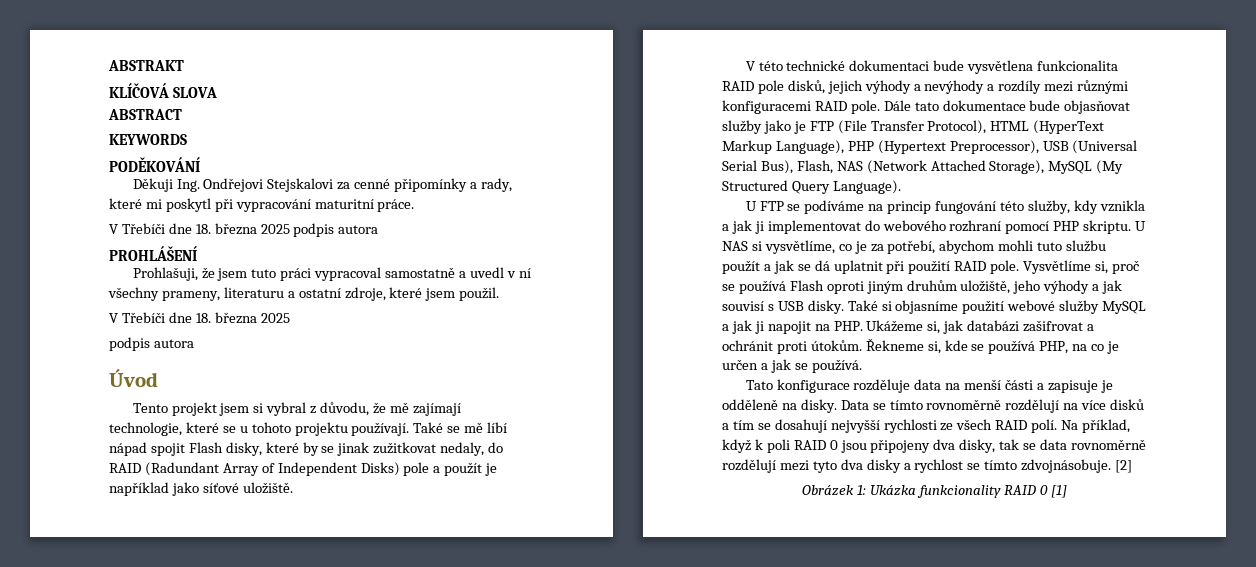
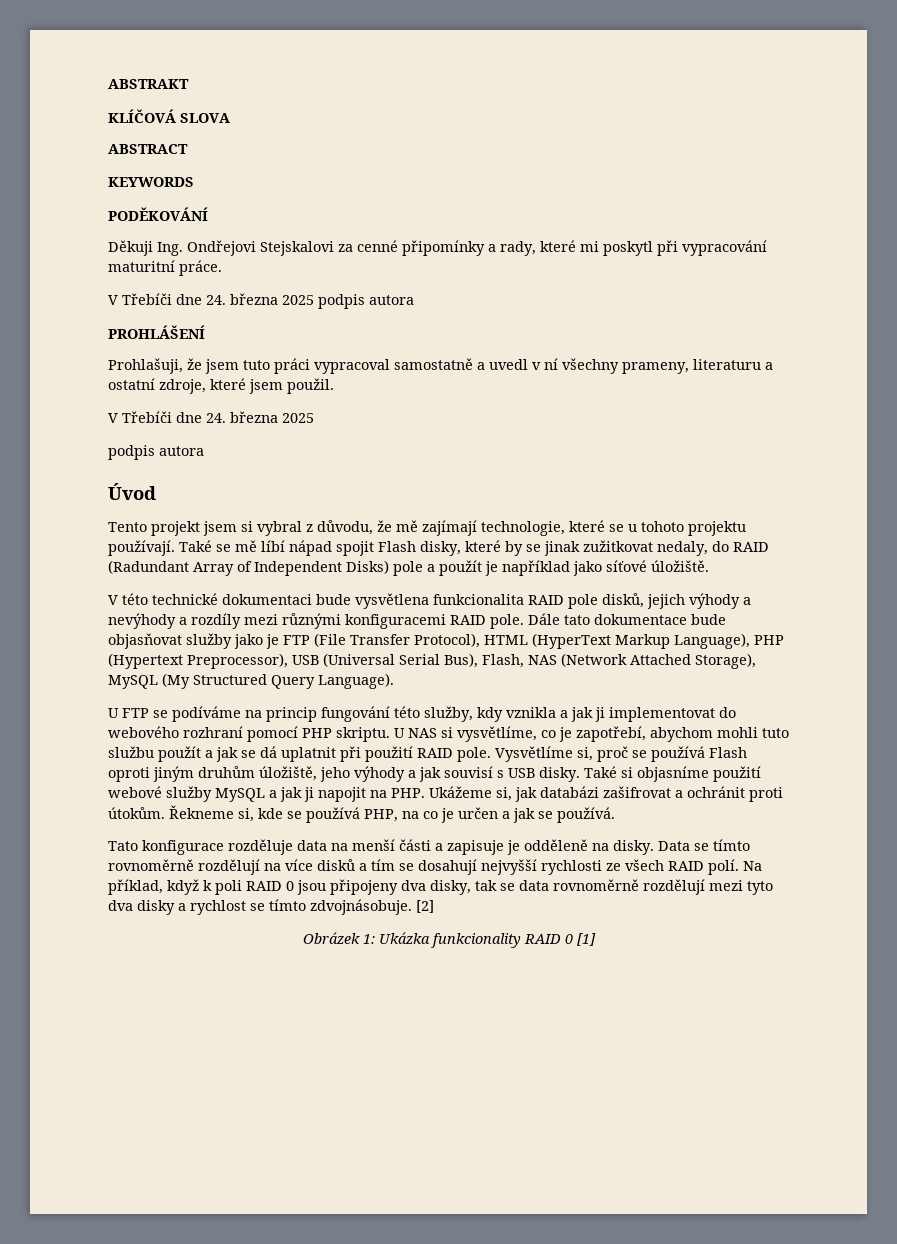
- V Třebíči dne 18. března 2025 podpis autora
+ V Třebíči dne 24. března 2025 podpis autora
  Prohlašuji, že jsem tuto práci vypracoval samostatně a uvedl v ní všechny prameny, literaturu a ostatní zdroje, které jsem použil.
- V Třebíči dne 18. března 2025
+ V Třebíči dne 24. března 2025
- Také se mě líbí nápad spojit Flash disky, které by se jinak zužitkovat nedaly, do RAID (Radundant Array of Independent Disks) pole a použít je například jako síťové uložiště.
+ Také se mě líbí nápad spojit Flash disky, které by se jinak zužitkovat nedaly, do RAID (Radundant Array of Independent Disks) pole a použít je například jako síťové úložiště.
- U NAS si vysvětlíme, co je za potřebí, abychom mohli tuto službu použít a jak se dá uplatnit při použití RAID pole.
+ U NAS si vysvětlíme, co je zapotřebí, abychom mohli tuto službu použít a jak se dá uplatnit při použití RAID pole.
- Vysvětlíme si, proč se používá Flash oproti jiným druhům uložiště, jeho výhody a jak souvisí s USB disky.
+ Vysvětlíme si, proč se používá Flash oproti jiným druhům úložiště, jeho výhody a jak souvisí s USB disky.

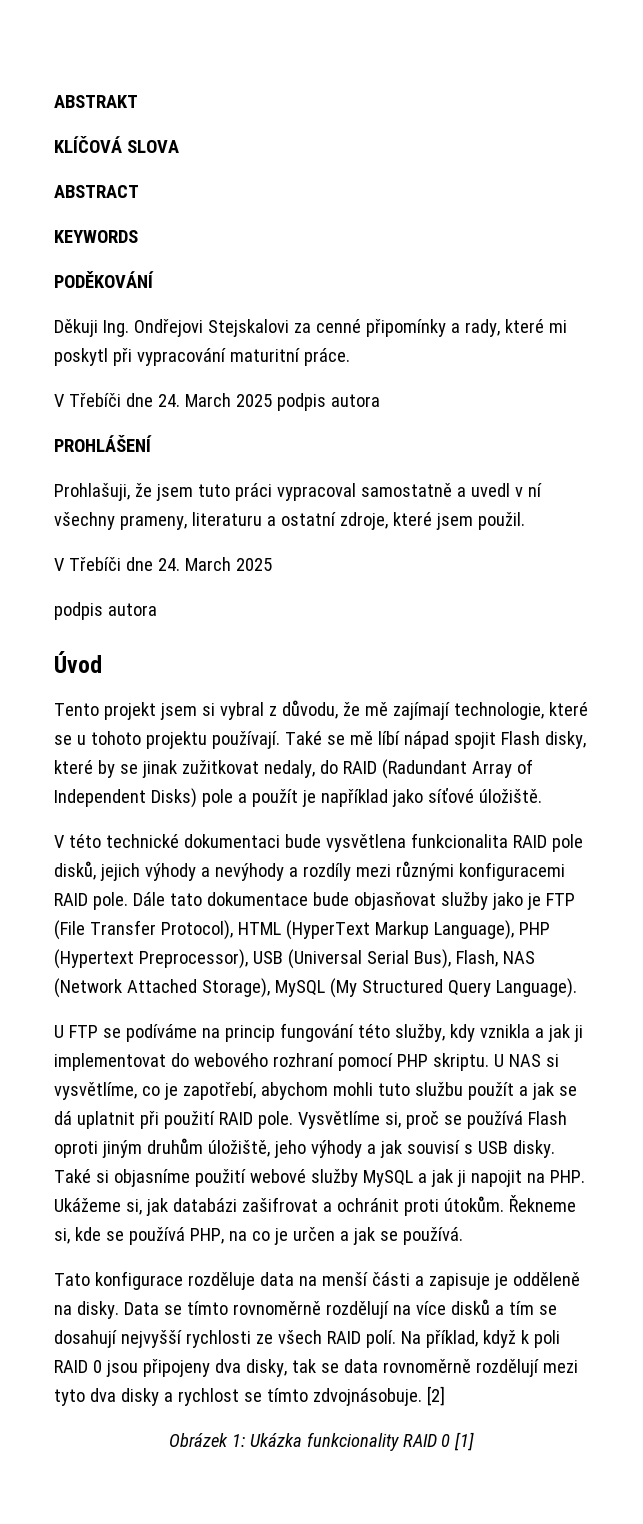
- V Třebíči dne 24. března 2025 podpis autora
+ V Třebíči dne 24. March 2025 podpis autora
  Prohlašuji, že jsem tuto práci vypracoval samostatně a uvedl v ní všechny prameny, literaturu a ostatní zdroje, které jsem použil.
- V Třebíči dne 24. března 2025
+ V Třebíči dne 24. March 2025

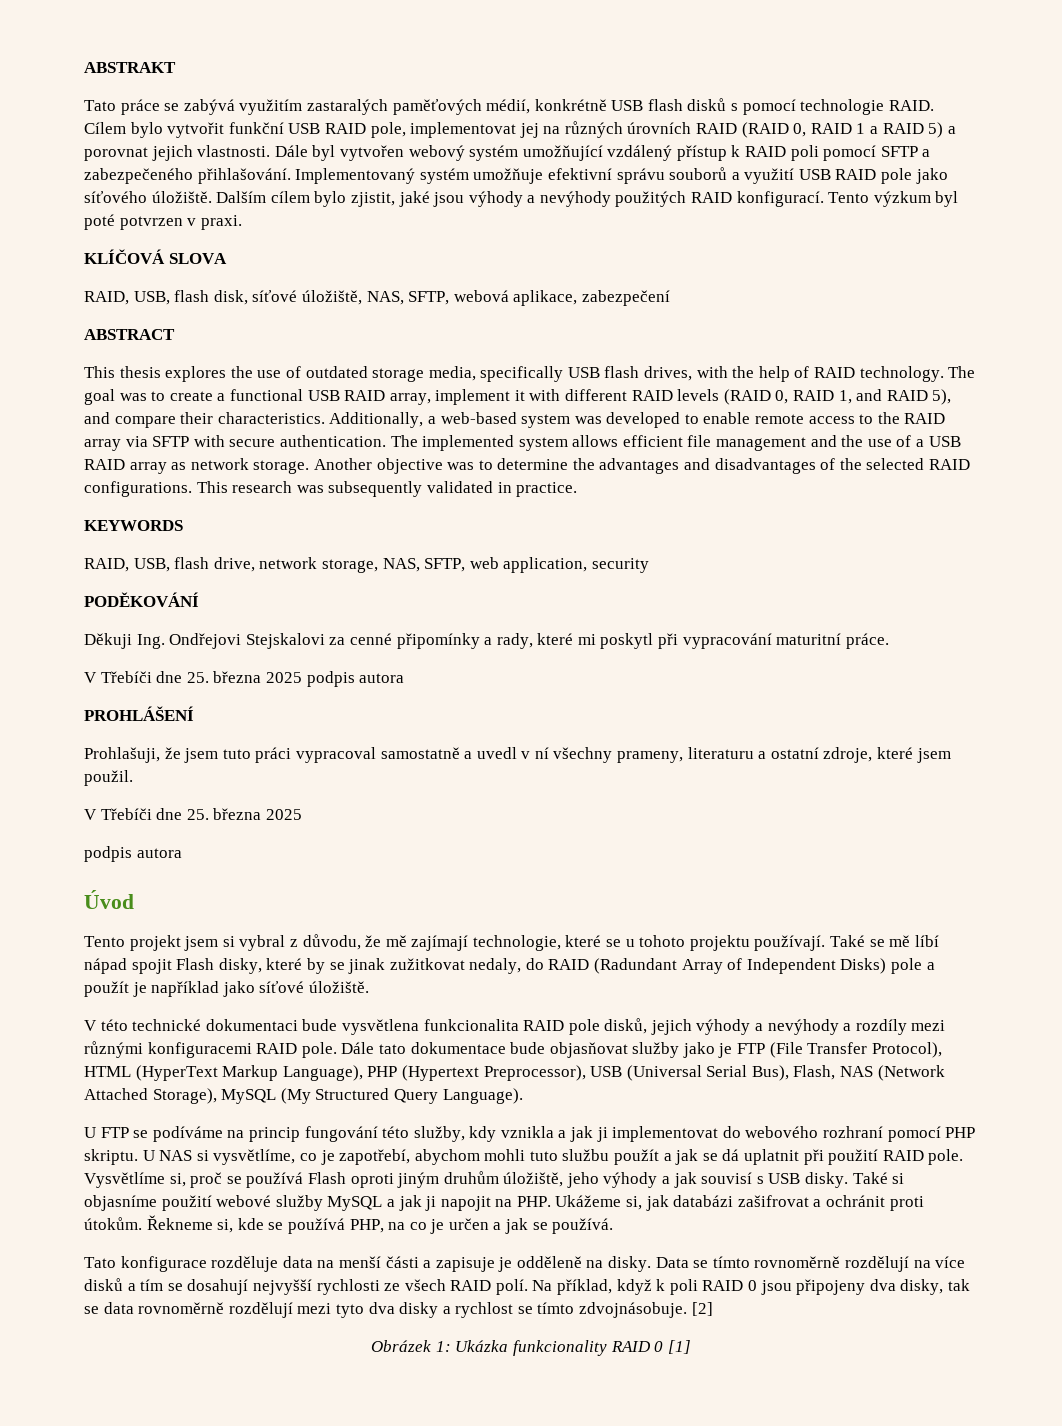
+ Tato práce se zabývá využitím zastaralých paměťových médií, konkrétně USB flash disků s pomocí technologie RAID. Cílem bylo vytvořit funkční USB RAID pole, implementovat jej na různých úrovních RAID (RAID 0, RAID 1 a RAID 5) a porovnat jejich vlastnosti. Dále byl vytvořen webový systém umožňující vzdálený přístup k RAID poli pomocí SFTP a zabezpečeného přihlašování. Implementovaný systém umožňuje efektivní správu souborů a využití USB RAID pole jako síťového úložiště. Dalším cílem bylo zjistit, jaké jsou výhody a nevýhody použitých RAID konfigurací. Tento výzkum byl poté potvrzen v praxi.
  KLÍČOVÁ SLOVA
+ RAID, USB, flash disk, síťové úložiště, NAS, SFTP, webová aplikace, zabezpečení
  ABSTRACT
+ This thesis explores the use of outdated storage media, specifically USB flash drives, with the help of RAID technology. The goal was to create a functional USB RAID array, implement it with different RAID levels (RAID 0, RAID 1, and RAID 5), and compare their characteristics. Additionally, a web-based system was developed to enable remote access to the RAID array via SFTP with secure authentication. The implemented system allows efficient file management and the use of a USB RAID array as network storage. Another objective was to determine the advantages and disadvantages of the selected RAID configurations. This research was subsequently validated in practice.
  KEYWORDS
+ RAID, USB, flash drive, network storage, NAS, SFTP, web application, security
- V Třebíči dne 24. March 2025 podpis autora
+ V Třebíči dne 25. března 2025 podpis autora
  Prohlašuji, že jsem tuto práci vypracoval samostatně a uvedl v ní všechny prameny, literaturu a ostatní zdroje, které jsem použil.
- V Třebíči dne 24. March 2025
+ V Třebíči dne 25. března 2025

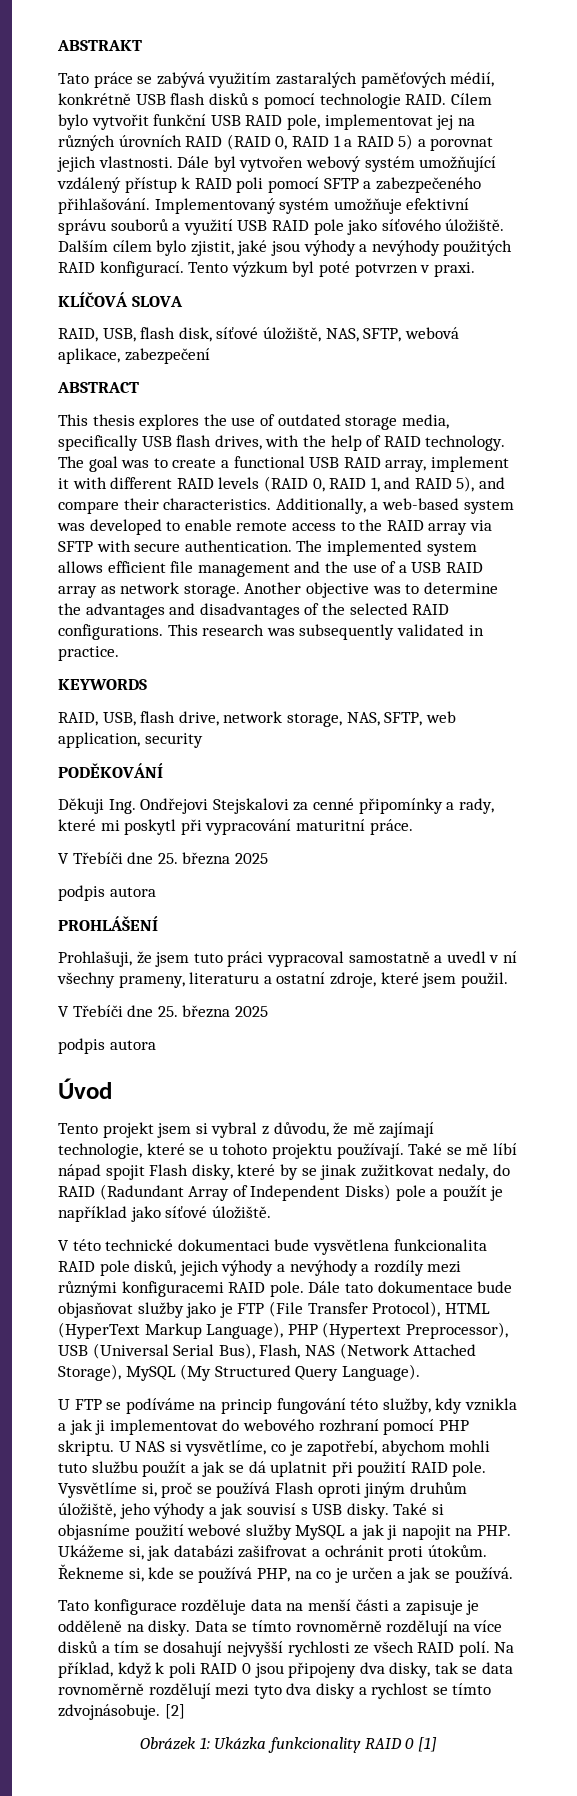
  Děkuji Ing. Ondřejovi Stejskalovi za cenné připomínky a rady, které mi poskytl při vypracování maturitní práce.
- V Třebíči dne 25. března 2025 podpis autora
+ V Třebíči dne 25. března 2025
+ podpis autora

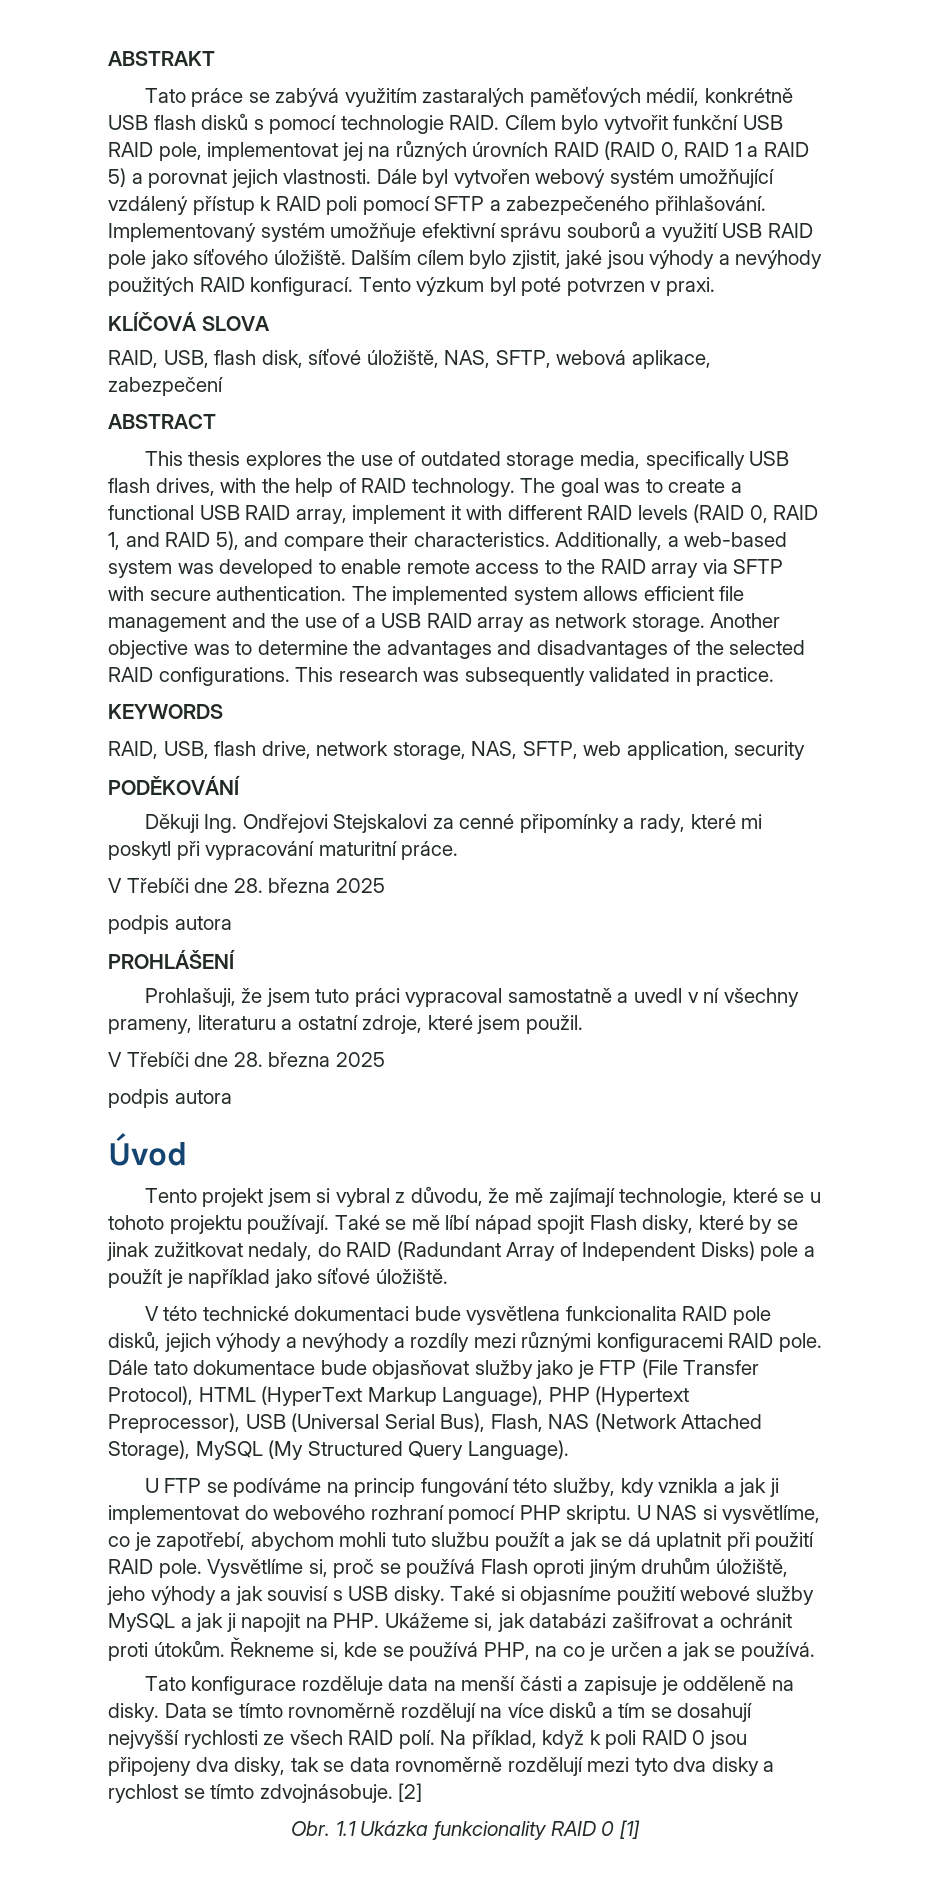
  Děkuji Ing. Ondřejovi Stejskalovi za cenné připomínky a rady, které mi poskytl při vypracování maturitní práce.
- V Třebíči dne 25. března 2025
+ V Třebíči dne 28. března 2025
  Prohlašuji, že jsem tuto práci vypracoval samostatně a uvedl v ní všechny prameny, literaturu a ostatní zdroje, které jsem použil.
- V Třebíči dne 25. března 2025
+ V Třebíči dne 28. března 2025
- Obrázek 1: Ukázka funkcionality RAID 0 [1]
+ Obr. 1.1 Ukázka funkcionality RAID 0 [1]

